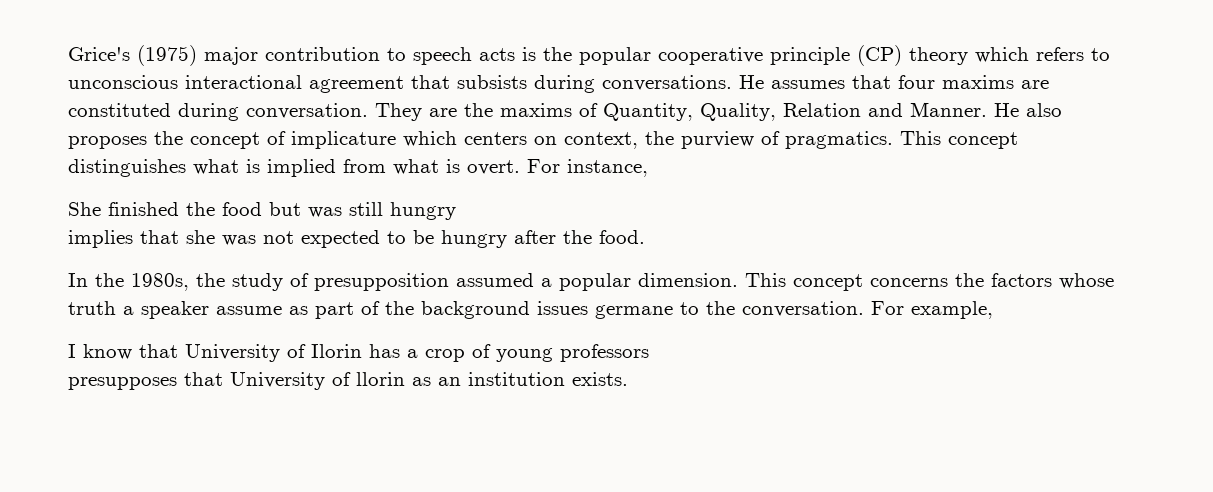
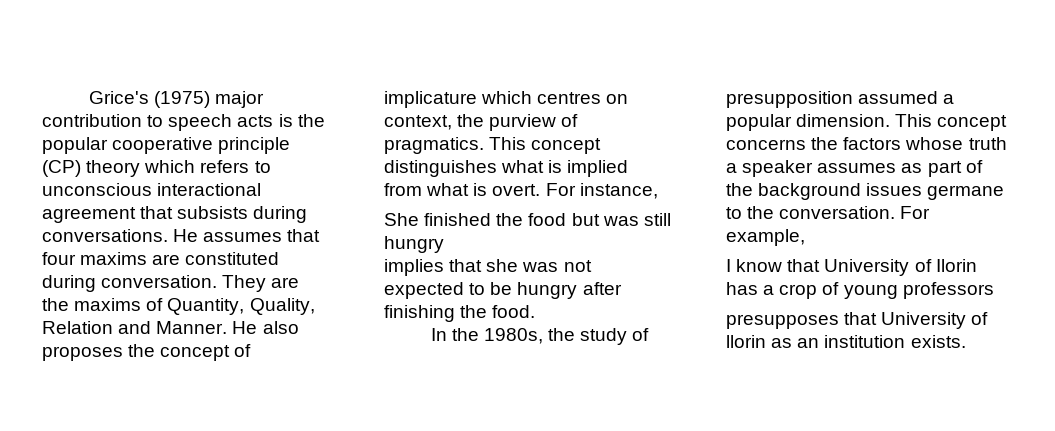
- He also proposes the concept of implicature which centers on context, the purview of pragmatics.
+ He also proposes the concept of implicature which centres on context, the purview of pragmatics.
- implies that she was not expected to be hungry after the food.
+ implies that she was not expected to be hungry after finishing the food.
- This concept concerns the factors whose truth a speaker assume as part of the background issues germane to the conversation.
+ This concept concerns the factors whose truth a speaker assumes as part of the background issues germane to the conversation.

